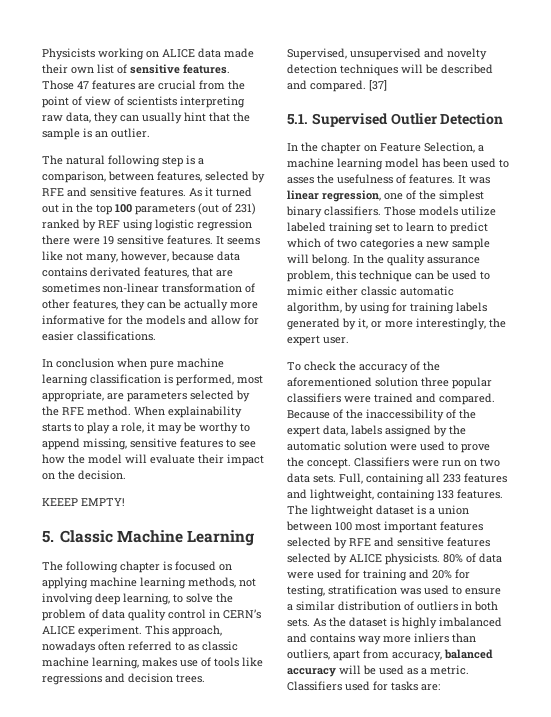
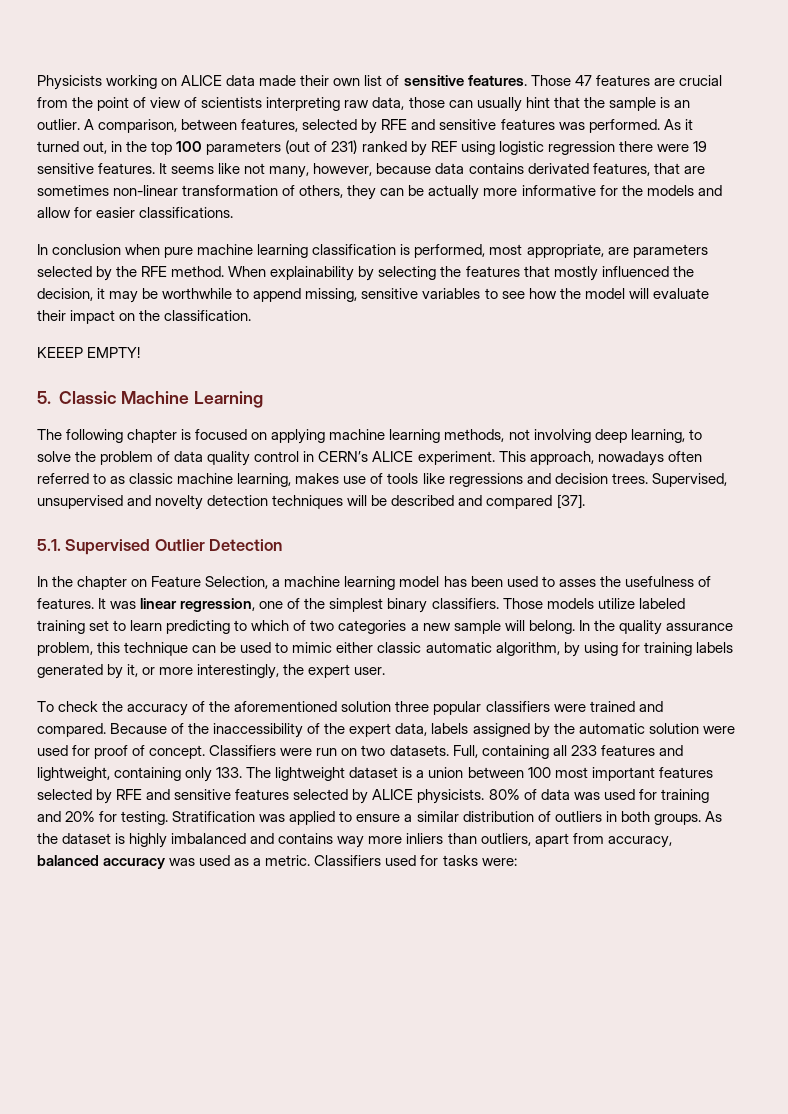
- Those 47 features are crucial from the point of view of scientists interpreting raw data, they can usually hint that the sample is an outlier.
- The natural following step is a comparison, between features, selected by RFE and sensitive features.
+ Those 47 features are crucial from the point of view of scientists interpreting raw data, those can usually hint that the sample is an outlier. A comparison, between features, selected by RFE and sensitive features was performed.
- As it turned out in the top 100 parameters (out of 231) ranked by REF using logistic regression there were 19 sensitive features.
+ As it turned out, in the top 100 parameters (out of 231) ranked by REF using logistic regression there were 19 sensitive features.
- It seems like not many, however, because data contains derivated features, that are sometimes non-linear transformation of other features, they can be actually more informative for the models and allow for easier classifications.
+ It seems like not many, however, because data contains derivated features, that are sometimes non-linear transformation of others, they can be actually more informative for the models and allow for easier classifications.
- When explainability starts to play a role, it may be worthy to append missing, sensitive features to see how the model will evaluate their impact on the decision.
+ When explainability by selecting the features that mostly influenced the decision, it may be worthwhile to append missing, sensitive variables to see how the model will evaluate their impact on the classification.
- Supervised, unsupervised and novelty detection techniques will be described and compared. [37]
+ Supervised, unsupervised and novelty detection techniques will be described and compared [37].
- Those models utilize labeled training set to learn to predict which of two categories a new sample will belong.
+ Those models utilize labeled training set to learn predicting to which of two categories a new sample will belong.
- Because of the inaccessibility of the expert data, labels assigned by the automatic solution were used to prove the concept.
+ Because of the inaccessibility of the expert data, labels assigned by the automatic solution were used for proof of concept.
- Classifiers were run on two data sets.
+ Classifiers were run on two datasets.
- Full, containing all 233 features and lightweight, containing 133 features. The lightweight dataset is a union between 100 most important features selected by RFE and sensitive features selected by ALICE physicists.
+ Full, containing all 233 features and lightweight, containing only 133. The lightweight dataset is a union between 100 most important features selected by RFE and sensitive features selected by ALICE physicists.
- 80% of data were used for training and 20% for testing, stratification was used to ensure a similar distribution of outliers in both sets.
+ 80% of data was used for training and 20% for testing. Stratification was applied to ensure a similar distribution of outliers in both groups.
- As the dataset is highly imbalanced and contains way more inliers than outliers, apart from accuracy, balanced accuracy will be used as a metric.
+ As the dataset is highly imbalanced and contains way more inliers than outliers, apart from accuracy, balanced accuracy was used as a metric.
- Classifiers used for tasks are:
+ Classifiers used for tasks were:

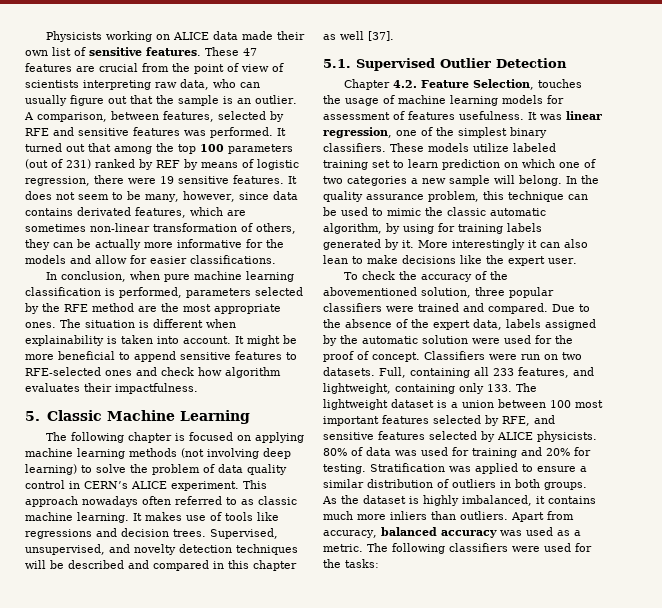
- Those 47 features are crucial from the point of view of scientists interpreting raw data, those can usually hint that the sample is an outlier.
+ These 47 features are crucial from the point of view of scientists interpreting raw data, who can usually figure out that the sample is an outlier.
- As it turned out, in the top 100 parameters (out of 231) ranked by REF using logistic regression there were 19 sensitive features.
+ It turned out that among the top 100 parameters (out of 231) ranked by REF by means of logistic regression, there were 19 sensitive features.
- It seems like not many, however, because data contains derivated features, that are sometimes non-linear transformation of others, they can be actually more informative for the models and allow for easier classifications.
+ It does not seem to be many, however, since data contains derivated features, which are sometimes non-linear transformation of others, they can be actually more informative for the models and allow for easier classifications.
- In conclusion when pure machine learning classification is performed, most appropriate, are parameters selected by the RFE method. When explainability by selecting the features that mostly influenced the decision, it may be worthwhile to append missing, sensitive variables to see how the model will evaluate their impact on the classification.
- KEEEP EMPTY!
+ In conclusion, when pure machine learning classification is performed, parameters selected by the RFE method are the most appropriate ones. The situation is different when explainability is taken into account. It might be more beneficial to append sensitive features to RFE-selected ones and check how algorithm evaluates their impactfulness.
- The following chapter is focused on applying machine learning methods, not involving deep learning, to solve the problem of data quality control in CERN’s ALICE experiment.
+ The following chapter is focused on applying machine learning methods (not involving deep learning) to solve the problem of data quality control in CERN’s ALICE experiment.
- This approach, nowadays often referred to as classic machine learning, makes use of tools like regressions and decision trees.
+ This approach nowadays often referred to as classic machine learning. It makes use of tools like regressions and decision trees.
- Supervised, unsupervised and novelty detection techniques will be described and compared [37].
+ Supervised, unsupervised, and novelty detection techniques will be described and compared in this chapter as well [37].
- In the chapter on Feature Selection, a machine learning model has been used to asses the usefulness of features.
+ Chapter 4.2. Feature Selection, touches the usage of machine learning models for assessment of features usefulness.
- Those models utilize labeled training set to learn predicting to which of two categories a new sample will belong.
+ These models utilize labeled training set to learn prediction on which one of two categories a new sample will belong.
- In the quality assurance problem, this technique can be used to mimic either classic automatic algorithm, by using for training labels generated by it, or more interestingly, the expert user.
+ In the quality assurance problem, this technique can be used to mimic the classic automatic algorithm, by using for training labels generated by it. More interestingly it can also lean to make decisions like the expert user.
- To check the accuracy of the aforementioned solution three popular classifiers were trained and compared.
+ To check the accuracy of the abovementioned solution, three popular classifiers were trained and compared.
- Because of the inaccessibility of the expert data, labels assigned by the automatic solution were used for proof of concept.
+ Due to the absence of the expert data, labels assigned by the automatic solution were used for the proof of concept.
- Full, containing all 233 features and lightweight, containing only 133. The lightweight dataset is a union between 100 most important features selected by RFE and sensitive features selected by ALICE physicists.
+ Full, containing all 233 features, and lightweight, containing only 133. The lightweight dataset is a union between 100 most important features selected by RFE, and sensitive features selected by ALICE physicists.
- As the dataset is highly imbalanced and contains way more inliers than outliers, apart from accuracy, balanced accuracy was used as a metric.
+ As the dataset is highly imbalanced, it contains much more inliers than outliers. Apart from accuracy, balanced accuracy was used as a metric.
- Classifiers used for tasks were:
+ The following classifiers were used for the tasks:

